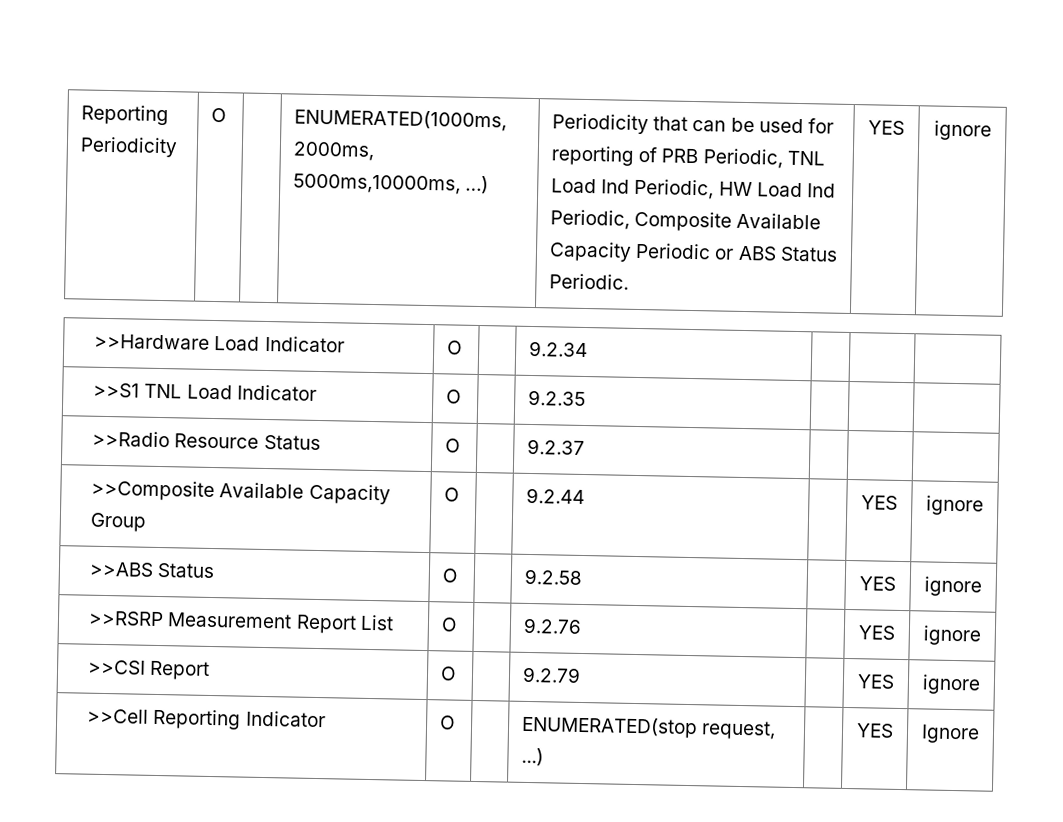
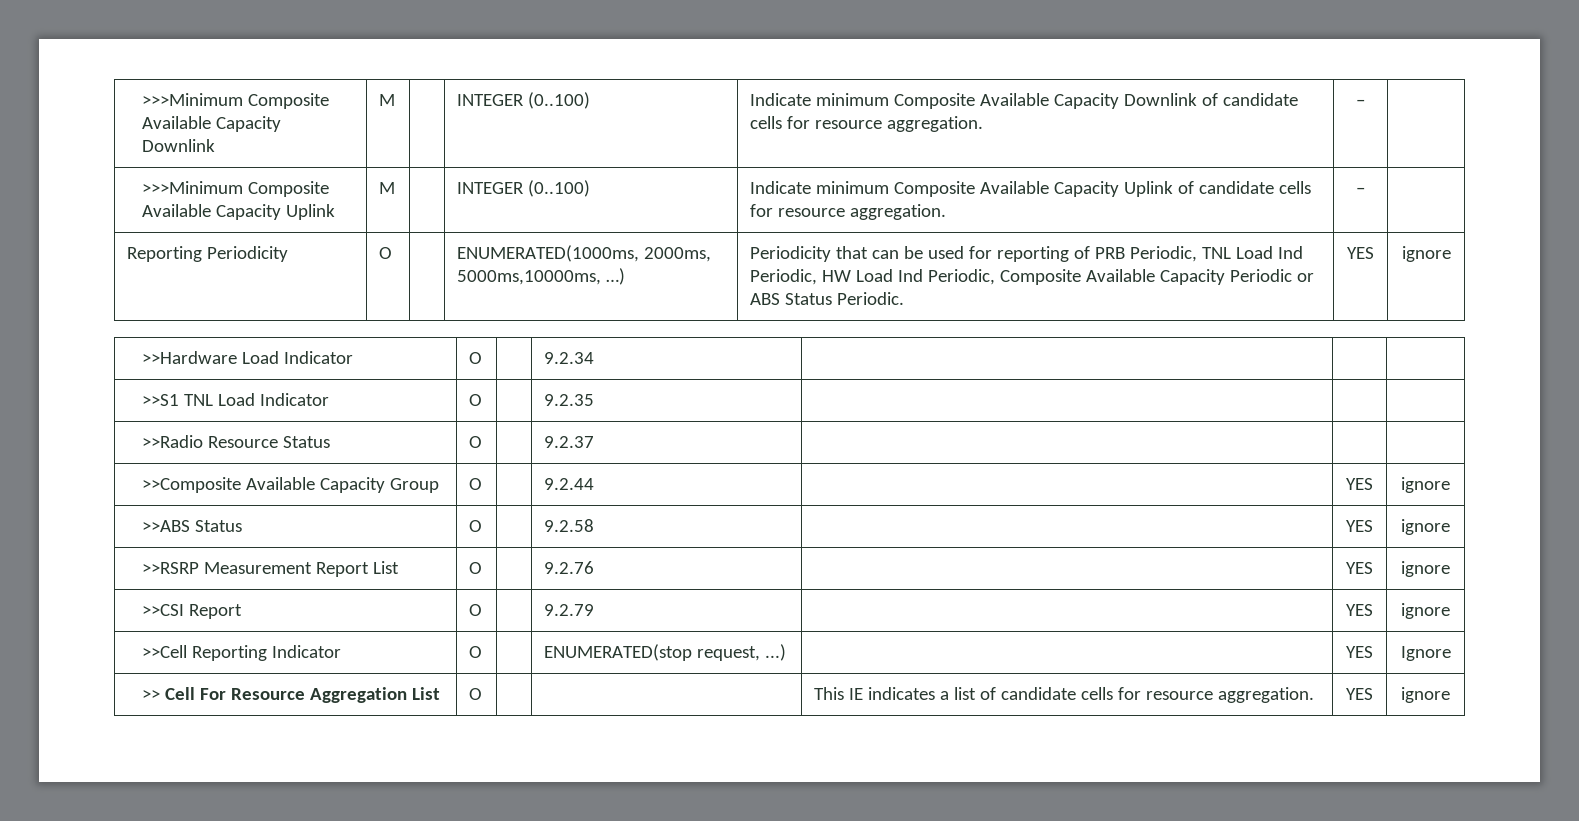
+ >>>Minimum Composite Available Capacity Downlink | M | | INTEGER (0..100) | Indicate minimum Composite Available Capacity Downlink of candidate cells for resource aggregation. | – |
+ >>>Minimum Composite Available Capacity Uplink | M | | INTEGER (0..100) | Indicate minimum Composite Available Capacity Uplink of candidate cells for resource aggregation. | – |
+ >> Cell For Resource Aggregation List | O | | | This IE indicates a list of candidate cells for resource aggregation. | YES | ignore

